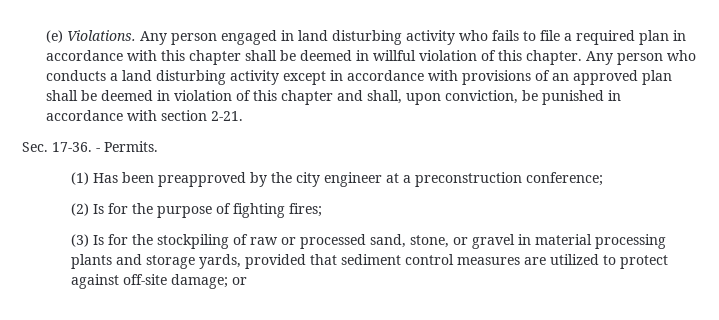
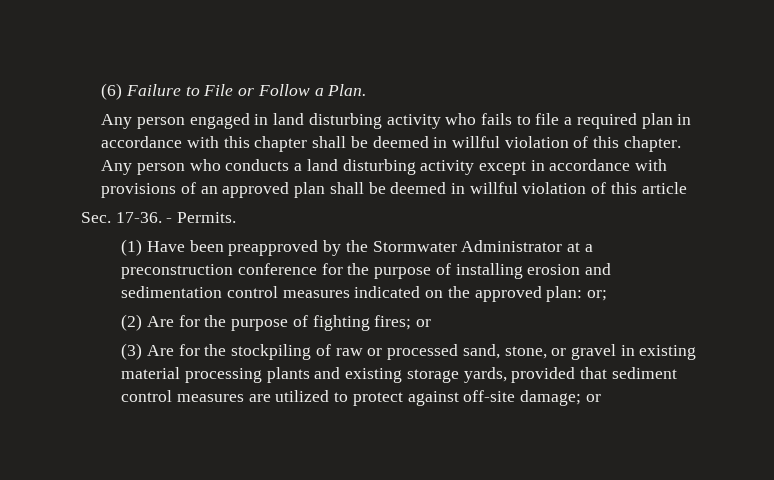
- (e) Violations. Any person engaged in land disturbing activity who fails to file a required plan in accordance with this chapter shall be deemed in willful violation of this chapter.
+ (6) Failure to File or Follow a Plan.
+ Any person engaged in land disturbing activity who fails to file a required plan in accordance with this chapter shall be deemed in willful violation of this chapter.
- Any person who conducts a land disturbing activity except in accordance with provisions of an approved plan shall be deemed in violation of this chapter and shall, upon conviction, be punished in accordance with section 2-21.
+ Any person who conducts a land disturbing activity except in accordance with provisions of an approved plan shall be deemed in willful violation of this article
- (1) Has been preapproved by the city engineer at a preconstruction conference;
+ (1) Have been preapproved by the Stormwater Administrator at a preconstruction conference for the purpose of installing erosion and sedimentation control measures indicated on the approved plan: or;
- (2) Is for the purpose of fighting fires;
+ (2) Are for the purpose of fighting fires; or
- (3) Is for the stockpiling of raw or processed sand, stone, or gravel in material processing plants and storage yards, provided that sediment control measures are utilized to protect against off-site damage; or
+ (3) Are for the stockpiling of raw or processed sand, stone, or gravel in existing material processing plants and existing storage yards, provided that sediment control measures are utilized to protect against off-site damage; or

